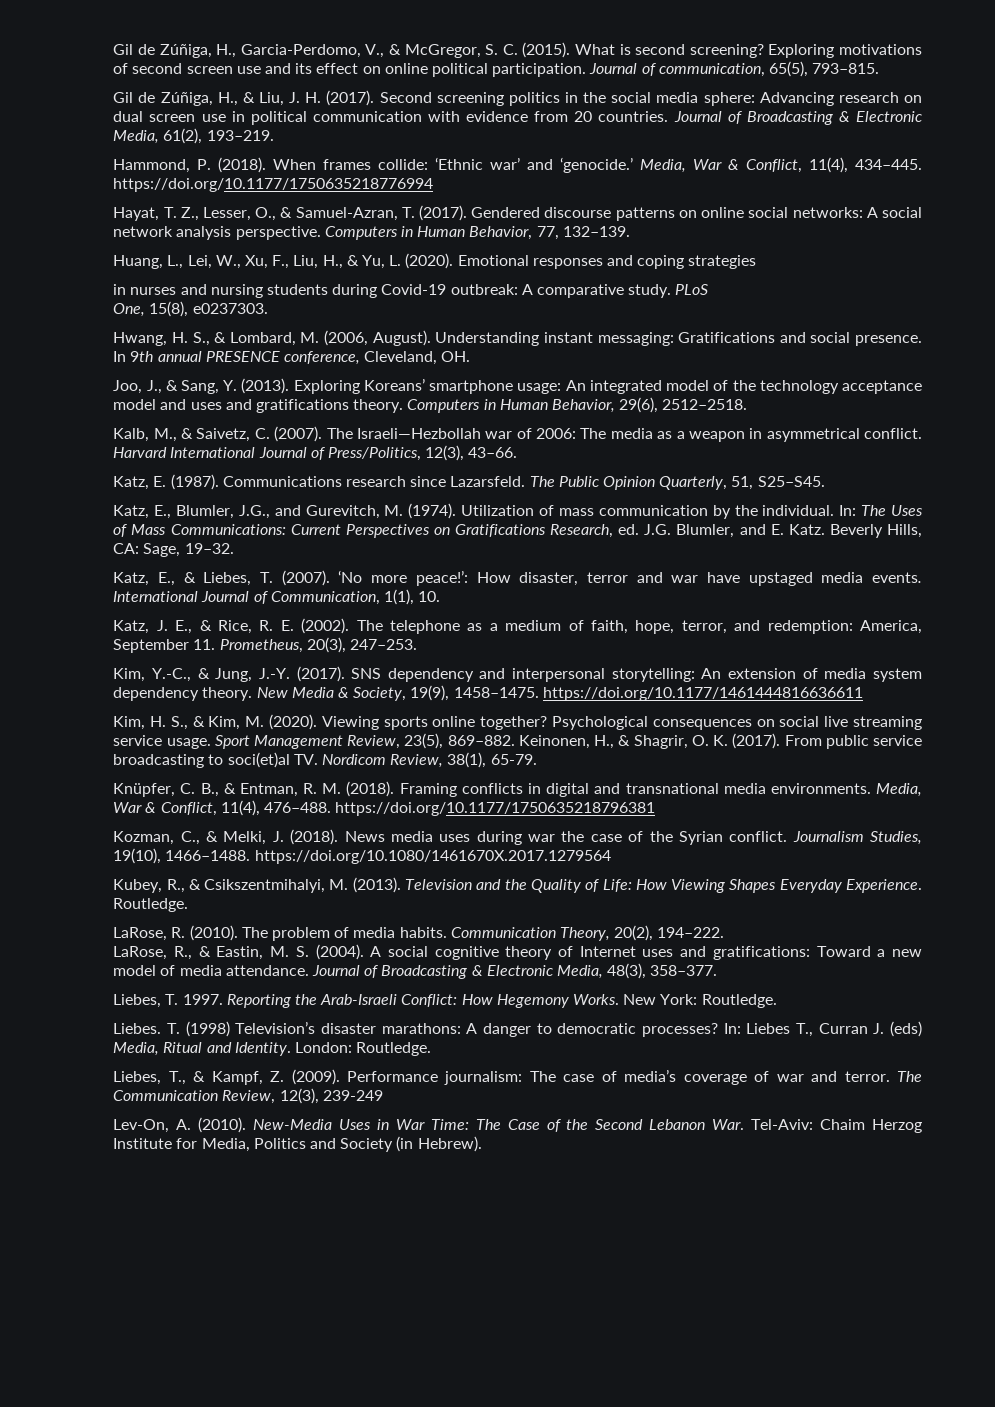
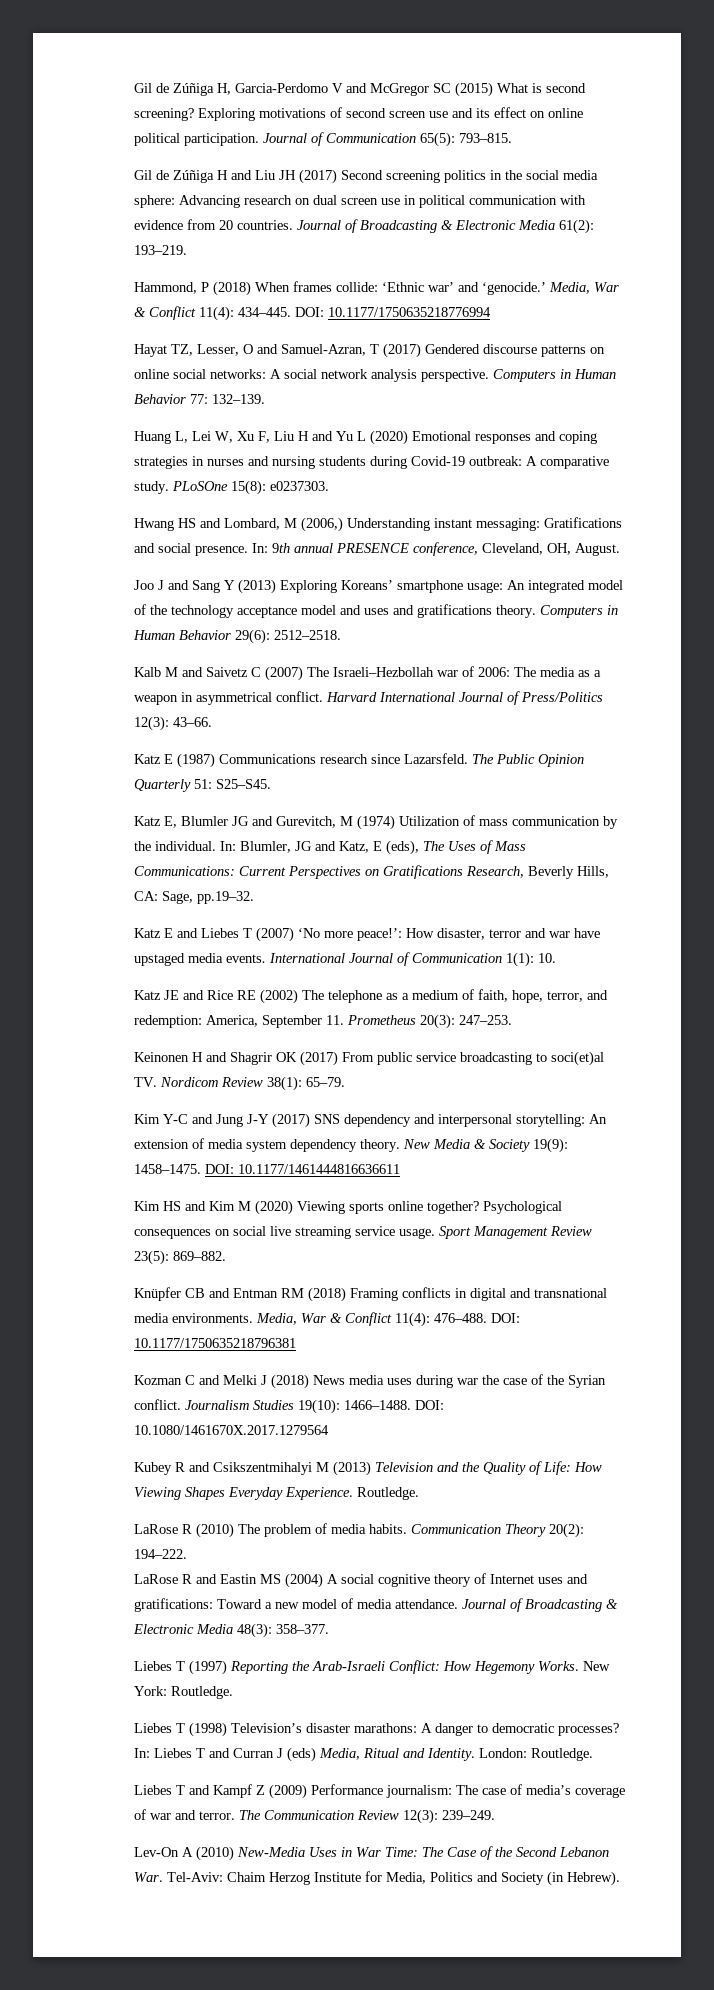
- Gil de Zúñiga, H., Garcia-Perdomo, V., & McGregor, S. C. (2015). What is second screening?
+ Gil de Zúñiga H, Garcia-Perdomo V and McGregor SC (2015) What is second screening?
- Journal of communication, 65(5), 793–815.
+ Journal of Communication 65(5): 793–815.
- Gil de Zúñiga, H., & Liu, J. H. (2017). Second screening politics in the social media sphere: Advancing research on dual screen use in political communication with evidence from 20 countries.
+ Gil de Zúñiga H and Liu JH (2017) Second screening politics in the social media sphere: Advancing research on dual screen use in political communication with evidence from 20 countries.
- Journal of Broadcasting & Electronic Media, 61(2), 193–219.
+ Journal of Broadcasting & Electronic Media 61(2): 193–219.
- Hammond, P. (2018). When frames collide: ‘Ethnic war’ and ‘genocide.’
+ Hammond, P (2018) When frames collide: ‘Ethnic war’ and ‘genocide.’
- Media, War & Conflict, 11(4), 434–445. https://doi.org/10.1177/1750635218776994
- Hayat, T. Z., Lesser, O., & Samuel-Azran, T. (2017). Gendered discourse patterns on online social networks: A social network analysis perspective.
+ Media, War & Conflict 11(4): 434–445. DOI: 10.1177/1750635218776994
+ Hayat TZ, Lesser, O and Samuel-Azran, T (2017) Gendered discourse patterns on online social networks: A social network analysis perspective.
- Computers in Human Behavior, 77, 132–139.
+ Computers in Human Behavior 77: 132–139.
- Huang, L., Lei, W., Xu, F., Liu, H., & Yu, L. (2020). Emotional responses and coping strategies
- in nurses and nursing students during Covid-19 outbreak: A comparative study.
+ Huang L, Lei W, Xu F, Liu H and Yu L (2020) Emotional responses and coping strategies in nurses and nursing students during Covid-19 outbreak: A comparative study.
- PLoS
- One, 15(8), e0237303.
- Hwang, H. S., & Lombard, M. (2006, August). Understanding instant messaging: Gratifications and social presence.
+ PLoSOne 15(8): e0237303.
+ Hwang HS and Lombard, M (2006,) Understanding instant messaging: Gratifications and social presence.
- In 9th annual PRESENCE conference, Cleveland, OH.
- Joo, J., & Sang, Y. (2013). Exploring Koreans’ smartphone usage: An integrated model of the technology acceptance model and uses and gratifications theory.
+ In: 9th annual PRESENCE conference, Cleveland, OH, August.
+ Joo J and Sang Y (2013) Exploring Koreans’ smartphone usage: An integrated model of the technology acceptance model and uses and gratifications theory.
- Computers in Human Behavior, 29(6), 2512–2518.
+ Computers in Human Behavior 29(6): 2512–2518.
- Kalb, M., & Saivetz, C. (2007). The Israeli—Hezbollah war of 2006: The media as a weapon in asymmetrical conflict.
+ Kalb M and Saivetz C (2007) The Israeli–Hezbollah war of 2006: The media as a weapon in asymmetrical conflict.
- Harvard International Journal of Press/Politics, 12(3), 43–66.
+ Harvard International Journal of Press/Politics 12(3): 43–66.
- Katz, E. (1987). Communications research since Lazarsfeld.
+ Katz E (1987) Communications research since Lazarsfeld.
- The Public Opinion Quarterly, 51, S25–S45.
+ The Public Opinion Quarterly 51: S25–S45.
- Katz, E., Blumler, J.G., and Gurevitch, M. (1974). Utilization of mass communication by the individual.
+ Katz E, Blumler JG and Gurevitch, M (1974) Utilization of mass communication by the individual.
- In: The Uses of Mass Communications: Current Perspectives on Gratifications Research, ed. J.G. Blumler, and E. Katz. Beverly Hills, CA: Sage, 19–32.
- Katz, E., & Liebes, T. (2007). ‘No more peace!’: How disaster, terror and war have upstaged media events.
+ In: Blumler, JG and Katz, E (eds), The Uses of Mass Communications: Current Perspectives on Gratifications Research, Beverly Hills, CA: Sage, pp.19–32.
+ Katz E and Liebes T (2007) ‘No more peace!’: How disaster, terror and war have upstaged media events.
- International Journal of Communication, 1(1), 10.
+ International Journal of Communication 1(1): 10.
- Katz, J. E., & Rice, R. E. (2002). The telephone as a medium of faith, hope, terror, and redemption: America, September 11. Prometheus, 20(3), 247–253.
+ Katz JE and Rice RE (2002) The telephone as a medium of faith, hope, terror, and redemption: America, September 11. Prometheus 20(3): 247–253.
- Kim, Y.-C., & Jung, J.-Y. (2017). SNS dependency and interpersonal storytelling: An extension of media system dependency theory.
+ Keinonen H and Shagrir OK (2017) From public service broadcasting to soci(et)al TV. Nordicom Review 38(1): 65–79.
+ Kim Y-C and Jung J-Y (2017) SNS dependency and interpersonal storytelling: An extension of media system dependency theory.
- New Media & Society, 19(9), 1458–1475. https://doi.org/10.1177/1461444816636611
- Kim, H. S., & Kim, M. (2020). Viewing sports online together?
+ New Media & Society 19(9): 1458–1475. DOI: 10.1177/1461444816636611
+ Kim HS and Kim M (2020) Viewing sports online together?
- Sport Management Review, 23(5), 869–882. Keinonen, H., & Shagrir, O. K. (2017). From public service broadcasting to soci(et)al TV. Nordicom Review, 38(1), 65-79.
- Knüpfer, C. B., & Entman, R. M. (2018). Framing conflicts in digital and transnational media environments.
+ Sport Management Review 23(5): 869–882.
+ Knüpfer CB and Entman RM (2018) Framing conflicts in digital and transnational media environments.
- Media, War & Conflict, 11(4), 476–488. https://doi.org/10.1177/1750635218796381
- Kozman, C., & Melki, J. (2018). News media uses during war the case of the Syrian conflict.
+ Media, War & Conflict 11(4): 476–488. DOI: 10.1177/1750635218796381
+ Kozman C and Melki J (2018) News media uses during war the case of the Syrian conflict.
- Journalism Studies, 19(10), 1466–1488. https://doi.org/10.1080/1461670X.2017.1279564
- Kubey, R., & Csikszentmihalyi, M. (2013). Television and the Quality of Life: How Viewing Shapes Everyday Experience.
+ Journalism Studies 19(10): 1466–1488. DOI: 10.1080/1461670X.2017.1279564
+ Kubey R and Csikszentmihalyi M (2013) Television and the Quality of Life: How Viewing Shapes Everyday Experience.
- LaRose, R. (2010). The problem of media habits.
+ LaRose R (2010) The problem of media habits.
- Communication Theory, 20(2), 194–222.
+ Communication Theory 20(2): 194–222.
- LaRose, R., & Eastin, M. S. (2004). A social cognitive theory of Internet uses and gratifications: Toward a new model of media attendance.
+ LaRose R and Eastin MS (2004) A social cognitive theory of Internet uses and gratifications: Toward a new model of media attendance.
- Journal of Broadcasting & Electronic Media, 48(3), 358–377.
+ Journal of Broadcasting & Electronic Media 48(3): 358–377.
- Liebes, T. 1997. Reporting the Arab-Israeli Conflict: How Hegemony Works.
+ Liebes T (1997) Reporting the Arab-Israeli Conflict: How Hegemony Works.
- Liebes. T. (1998) Television’s disaster marathons: A danger to democratic processes?
+ Liebes T (1998) Television’s disaster marathons: A danger to democratic processes?
- In: Liebes T., Curran J. (eds) Media, Ritual and Identity.
+ In: Liebes T and Curran J (eds) Media, Ritual and Identity.
- Liebes, T., & Kampf, Z. (2009). Performance journalism: The case of media’s coverage of war and terror.
+ Liebes T and Kampf Z (2009) Performance journalism: The case of media’s coverage of war and terror.
- The Communication Review, 12(3), 239-249
- Lev-On, A. (2010). New-Media Uses in War Time: The Case of the Second Lebanon War. Tel-Aviv: Chaim Herzog Institute for Media, Politics and Society (in Hebrew).
+ The Communication Review 12(3): 239–249.
+ Lev-On A (2010) New-Media Uses in War Time: The Case of the Second Lebanon War. Tel-Aviv: Chaim Herzog Institute for Media, Politics and Society (in Hebrew).

